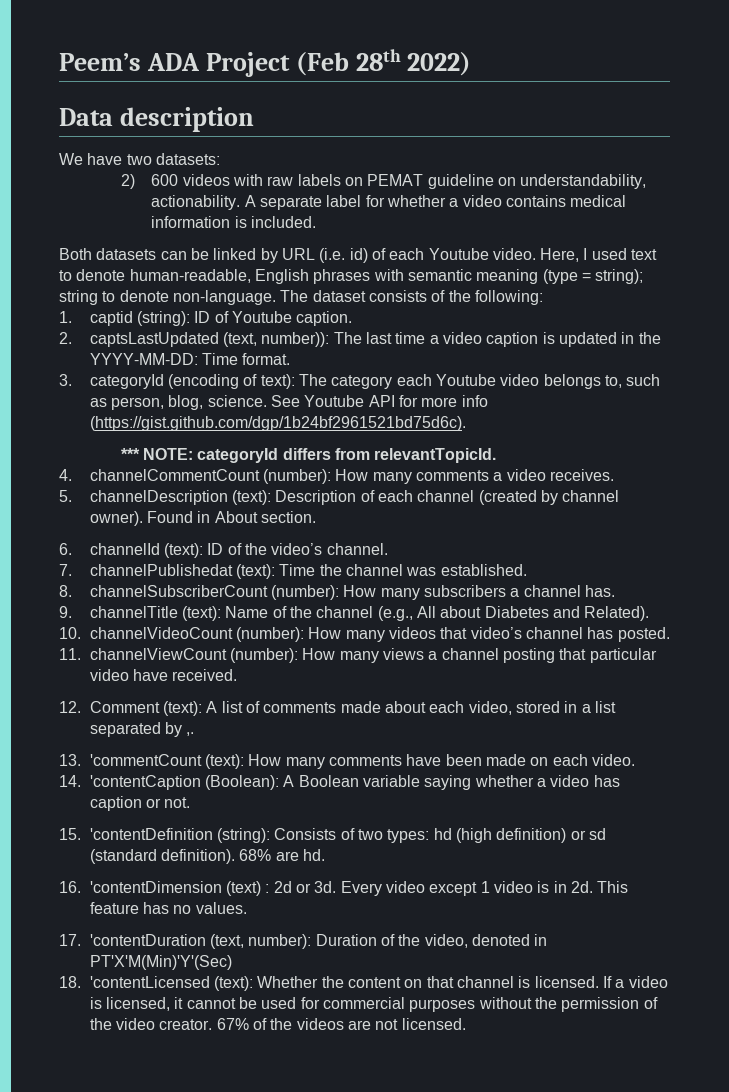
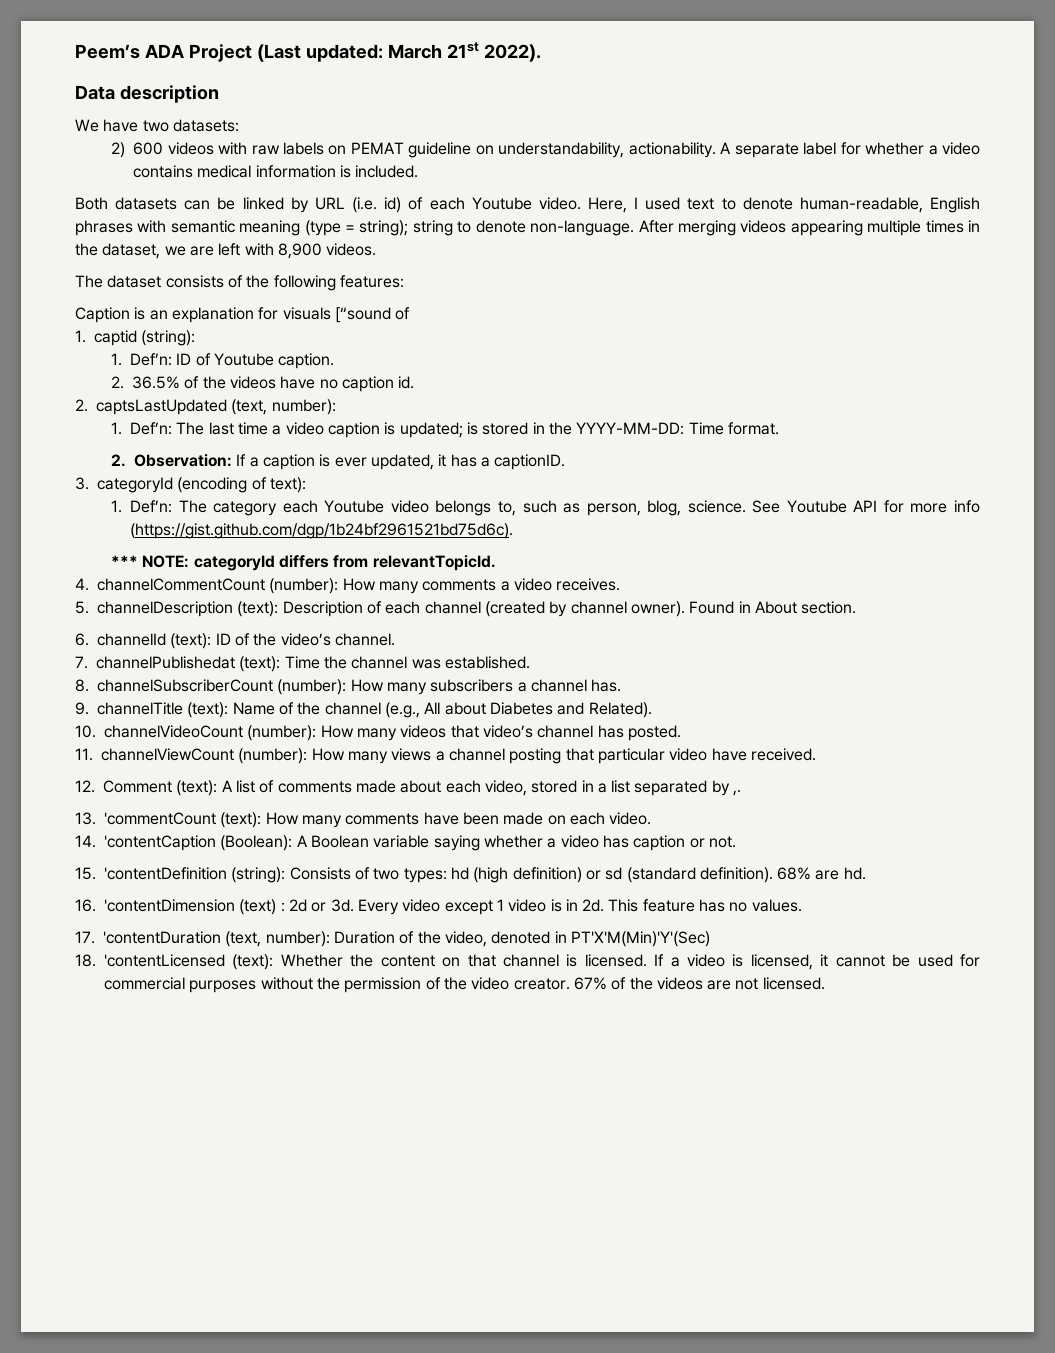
- Peem’s ADA Project (Feb 28th 2022)
+ Peem’s ADA Project (Last updated: March 21st 2022).
- Here, I used text to denote human-readable, English phrases with semantic meaning (type = string); string to denote non-language. The dataset consists of the following:
+ Here, I used text to denote human-readable, English phrases with semantic meaning (type = string); string to denote non-language. After merging videos appearing multiple times in the dataset, we are left with 8,900 videos.
+ The dataset consists of the following features:
+ Caption is an explanation for visuals [“sound of
- 1. captid (string): ID of Youtube caption.
+ 1. captid (string):
+ 1. Def’n: ID of Youtube caption.
+ 2. 36.5% of the videos have no caption id.
- 2. captsLastUpdated (text, number)): The last time a video caption is updated in the YYYY-MM-DD: Time format.
+ 2. captsLastUpdated (text, number):
+ 1. Def’n: The last time a video caption is updated; is stored in the YYYY-MM-DD: Time format.
+ 2. Observation: If a caption is ever updated, it has a captionID.
- 3. categoryId (encoding of text): The category each Youtube video belongs to, such as person, blog, science.
+ 3. categoryId (encoding of text):
+ 1. Def’n: The category each Youtube video belongs to, such as person, blog, science.

